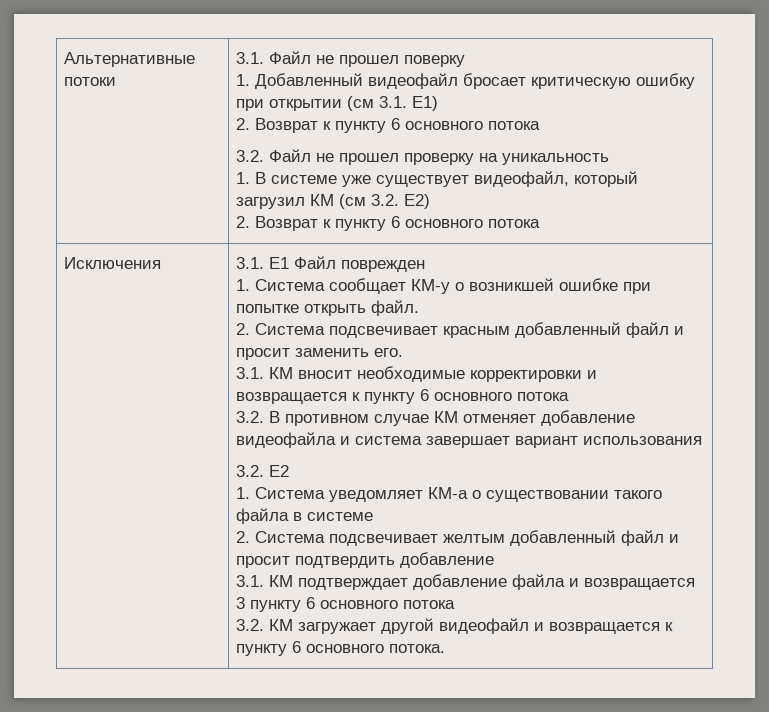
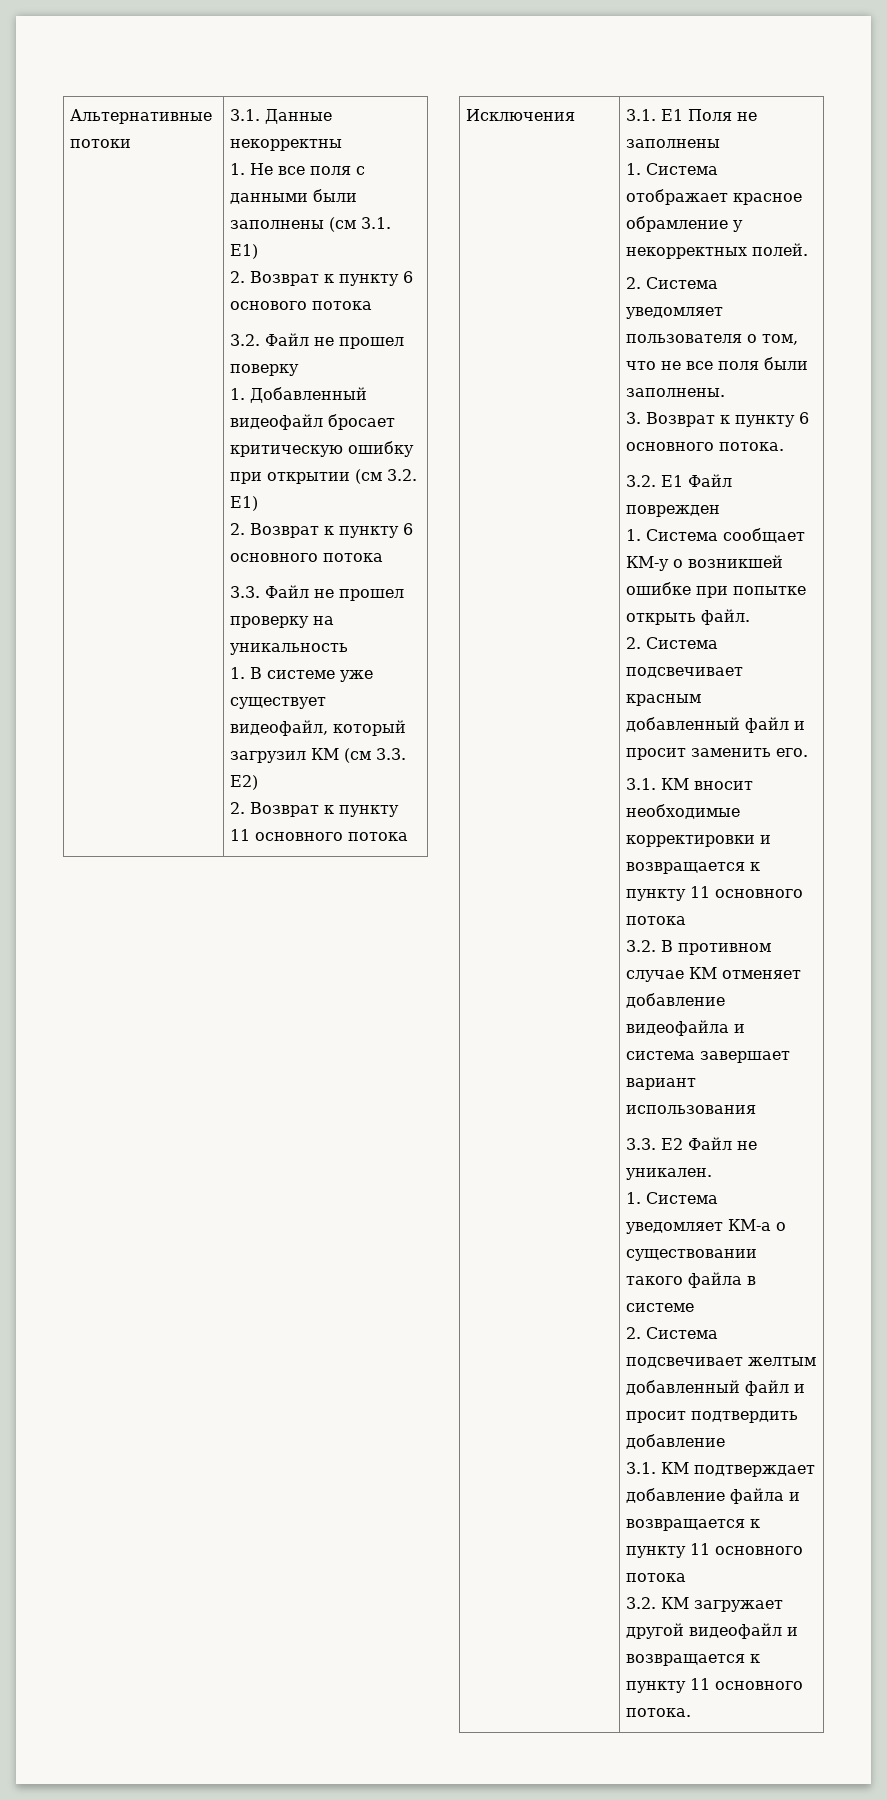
- 3.1. Файл не прошел поверку
+ 3.1. Данные некорректны
+ 1. Не все поля с данными были заполнены (см 3.1. Е1)
+ 2. Возврат к пункту 6 основого потока
+ 3.2. Файл не прошел поверку
- 1. Добавленный видеофайл бросает критическую ошибку при открытии (см 3.1. Е1)
+ 1. Добавленный видеофайл бросает критическую ошибку при открытии (см 3.2. Е1)
- 3.2. Файл не прошел проверку на уникальность
+ 3.3. Файл не прошел проверку на уникальность
- 1. В системе уже существует видеофайл, который загрузил КМ (см 3.2. Е2)
- 2. Возврат к пункту 6 основного потока
+ 1. В системе уже существует видеофайл, который загрузил КМ (см 3.3. Е2)
+ 2. Возврат к пункту 11 основного потока
- 3.1. Е1 Файл поврежден
+ 3.1. Е1 Поля не заполнены
+ 1. Система отображает красное обрамление у некорректных полей.
+ 2. Система уведомляет пользователя о том, что не все поля были заполнены.
+ 3. Возврат к пункту 6 основного потока.
+ 3.2. Е1 Файл поврежден
- 3.1. КМ вносит необходимые корректировки и возвращается к пункту 6 основного потока
+ 3.1. КМ вносит необходимые корректировки и возвращается к пункту 11 основного потока
- 3.2. Е2
+ 3.3. Е2 Файл не уникален.
- 3.1. КМ подтверждает добавление файла и возвращается 3 пункту 6 основного потока
+ 3.1. КМ подтверждает добавление файла и возвращается к пункту 11 основного потока
- 3.2. КМ загружает другой видеофайл и возвращается к пункту 6 основного потока.
+ 3.2. КМ загружает другой видеофайл и возвращается к пункту 11 основного потока.

